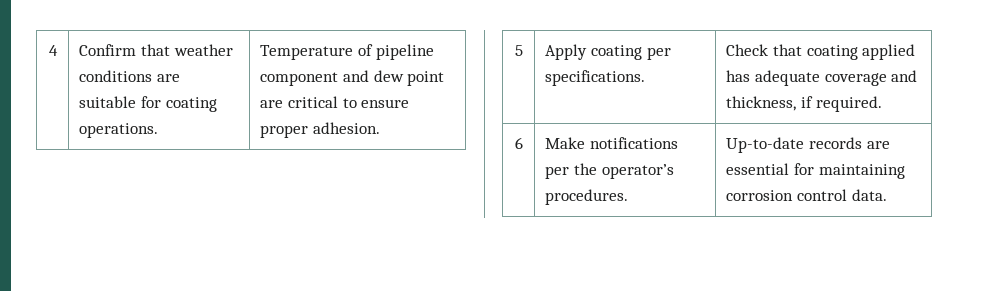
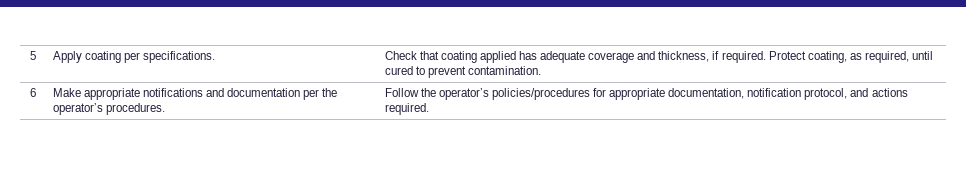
- 4 | Confirm that weather conditions are suitable for coating operations. | Temperature of pipeline component and dew point are critical to ensure proper adhesion.
- 5 | Apply coating per specifications. | Check that coating applied has adequate coverage and thickness, if required.
- 6 | Make notifications per the operator’s procedures. | Up-to-date records are essential for maintaining corrosion control data.
+ 5 | Apply coating per specifications. | Check that coating applied has adequate coverage and thickness, if required. Protect coating, as required, until cured to prevent contamination.
+ 6 | Make appropriate notifications and documentation per the operator’s procedures. | Follow the operator’s policies/procedures for appropriate documentation, notification protocol, and actions required.

